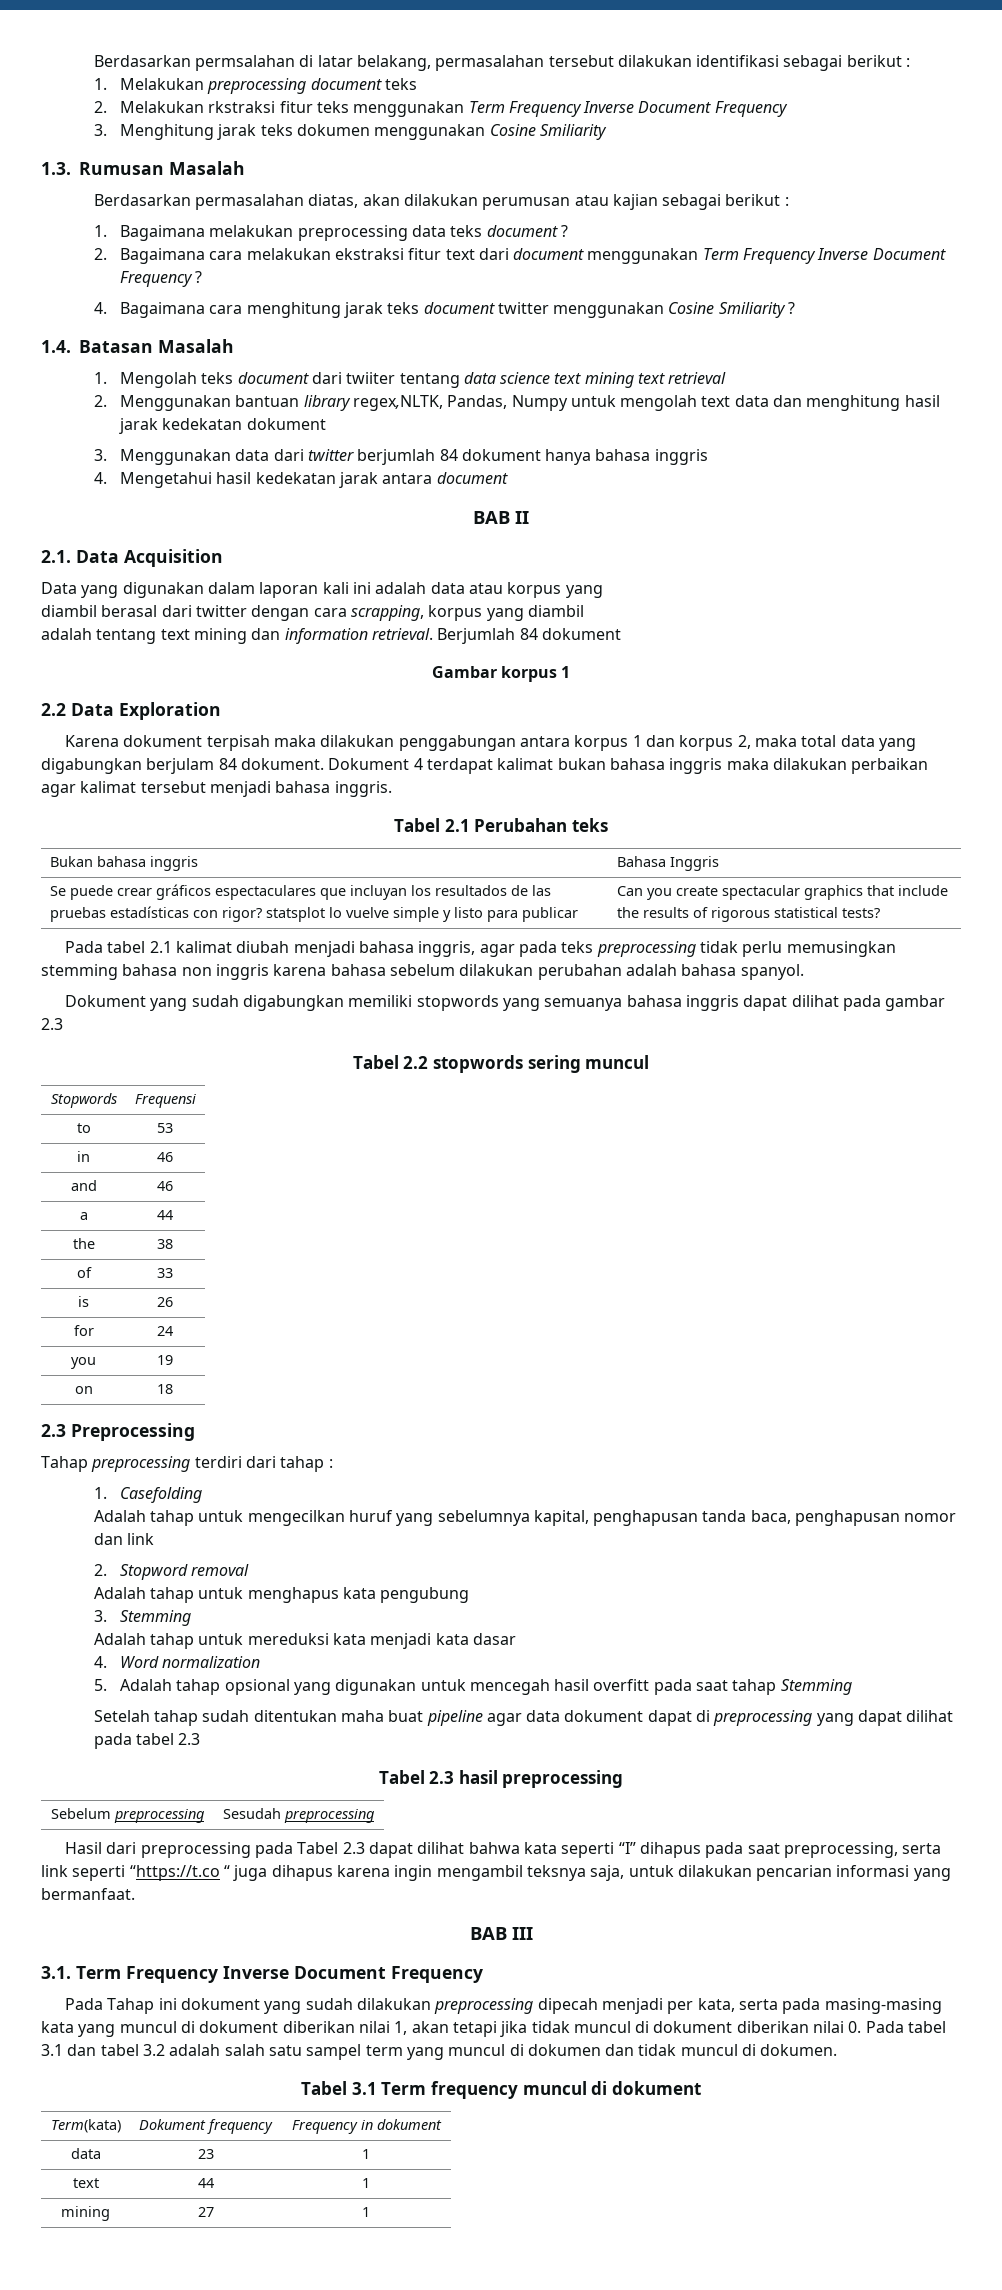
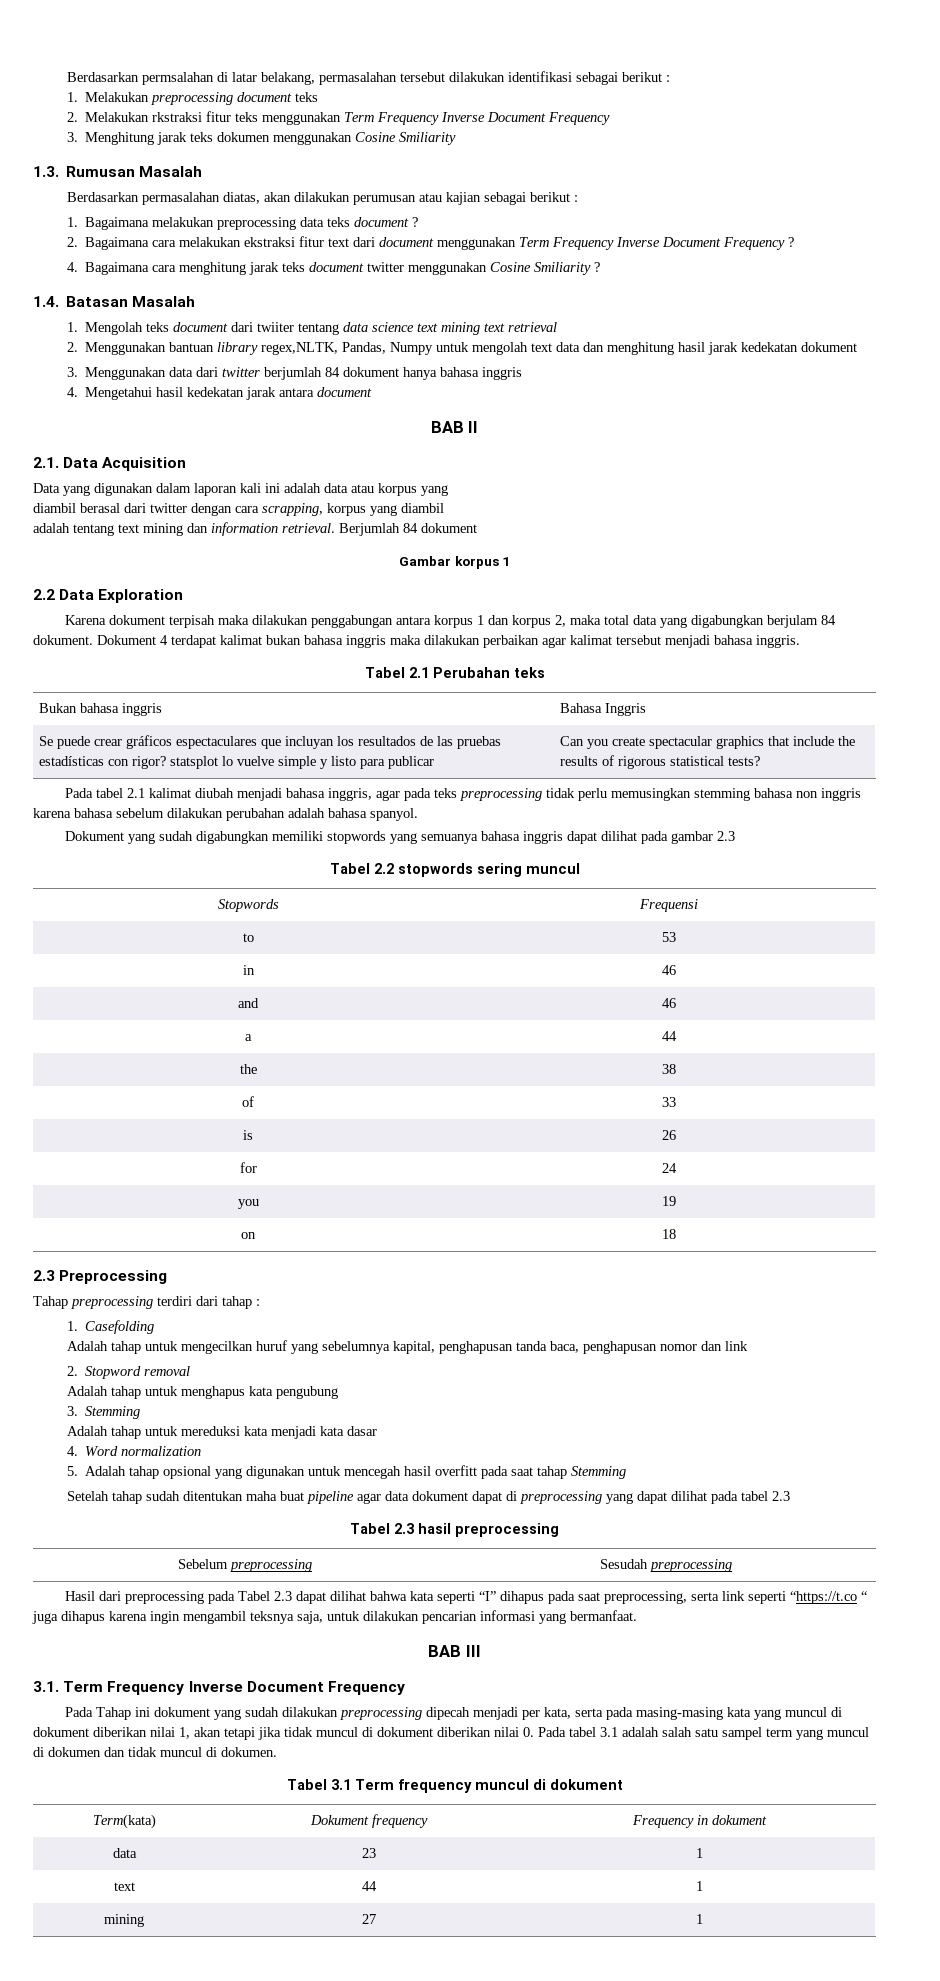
- Pada Tahap ini dokument yang sudah dilakukan preprocessing dipecah menjadi per kata, serta pada masing-masing kata yang muncul di dokument diberikan nilai 1, akan tetapi jika tidak muncul di dokument diberikan nilai 0. Pada tabel 3.1 dan tabel 3.2 adalah salah satu sampel term yang muncul di dokumen dan tidak muncul di dokumen.
+ Pada Tahap ini dokument yang sudah dilakukan preprocessing dipecah menjadi per kata, serta pada masing-masing kata yang muncul di dokument diberikan nilai 1, akan tetapi jika tidak muncul di dokument diberikan nilai 0. Pada tabel 3.1 adalah salah satu sampel term yang muncul di dokumen dan tidak muncul di dokumen.

